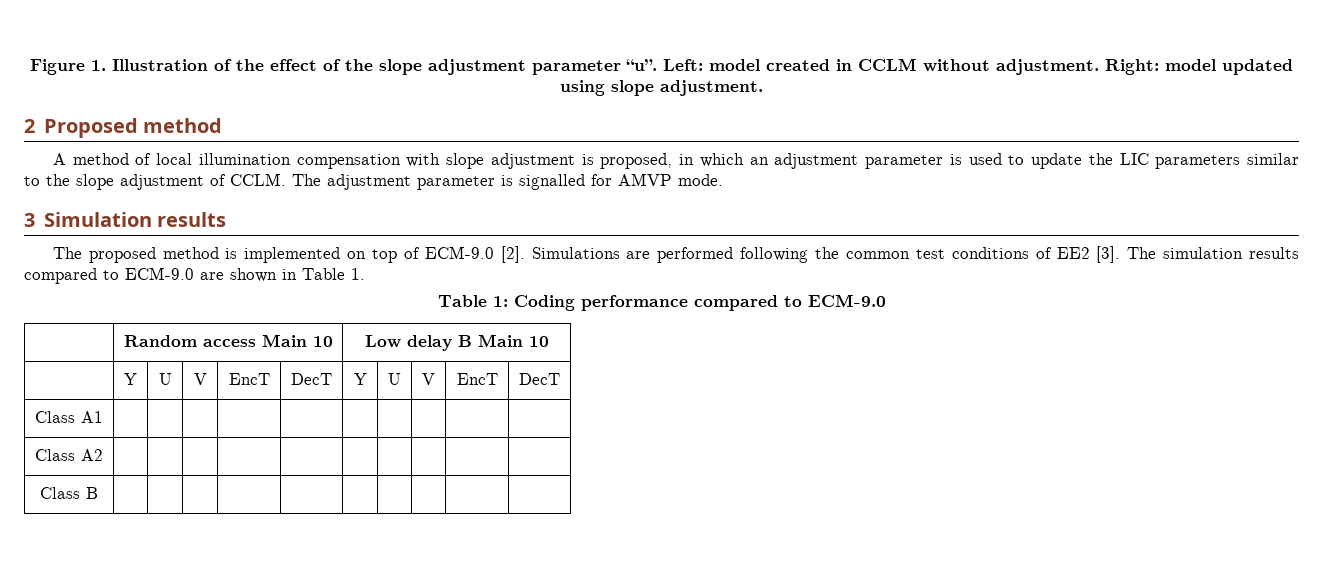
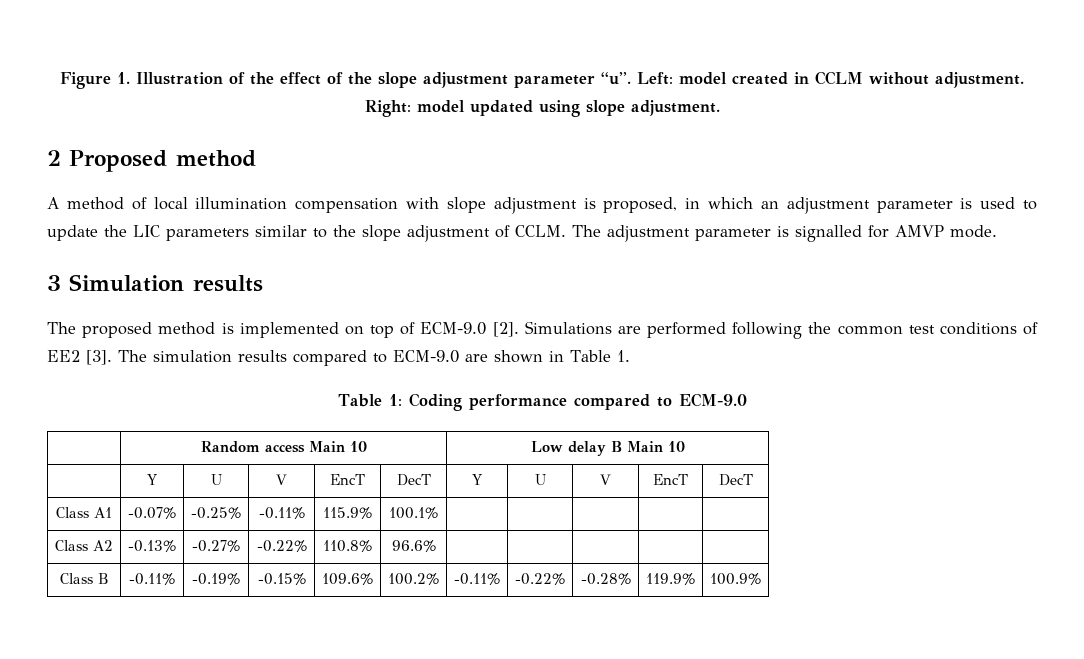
- Class A1 | | | | | | | | | |
- Class A2 | | | | | | | | | |
- Class B | | | | | | | | | |
+ Class A1 | -0.07% | -0.25% | -0.11% | 115.9% | 100.1% | | | | |
+ Class A2 | -0.13% | -0.27% | -0.22% | 110.8% | 96.6% | | | | |
+ Class B | -0.11% | -0.19% | -0.15% | 109.6% | 100.2% | -0.11% | -0.22% | -0.28% | 119.9% | 100.9%

